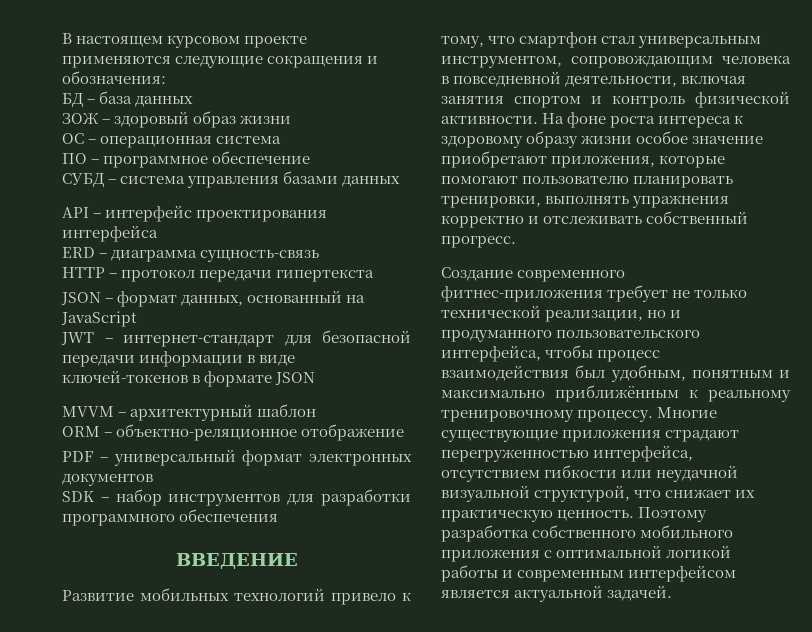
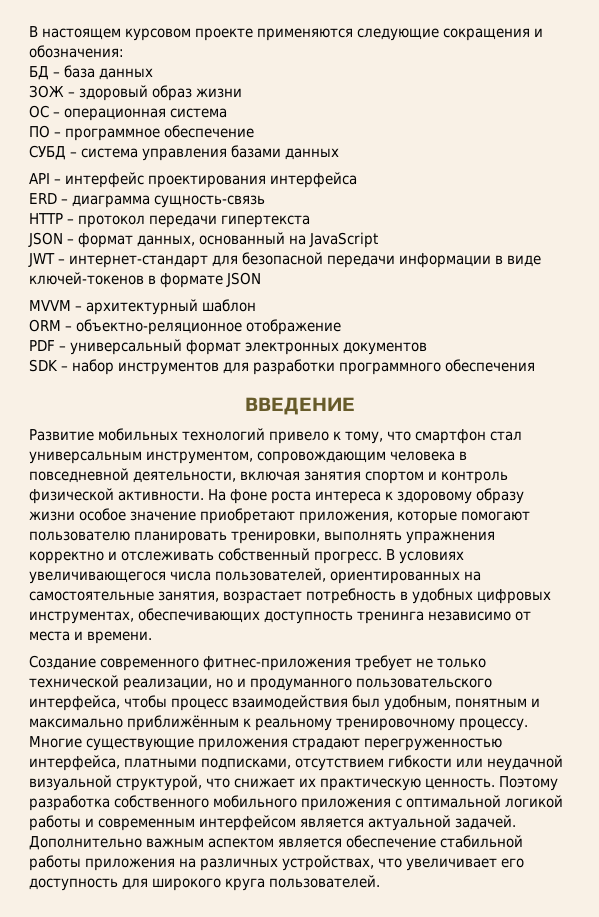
+ В условиях увеличивающегося числа пользователей, ориентированных на самостоятельные занятия, возрастает потребность в удобных цифровых инструментах, обеспечивающих доступность тренинга независимо от места и времени.
- Многие существующие приложения страдают перегруженностью интерфейса, отсутствием гибкости или неудачной визуальной структурой, что снижает их практическую ценность.
+ Многие существующие приложения страдают перегруженностью интерфейса, платными подписками, отсутствием гибкости или неудачной визуальной структурой, что снижает их практическую ценность.
+ Дополнительно важным аспектом является обеспечение стабильной работы приложения на различных устройствах, что увеличивает его доступность для широкого круга пользователей.

